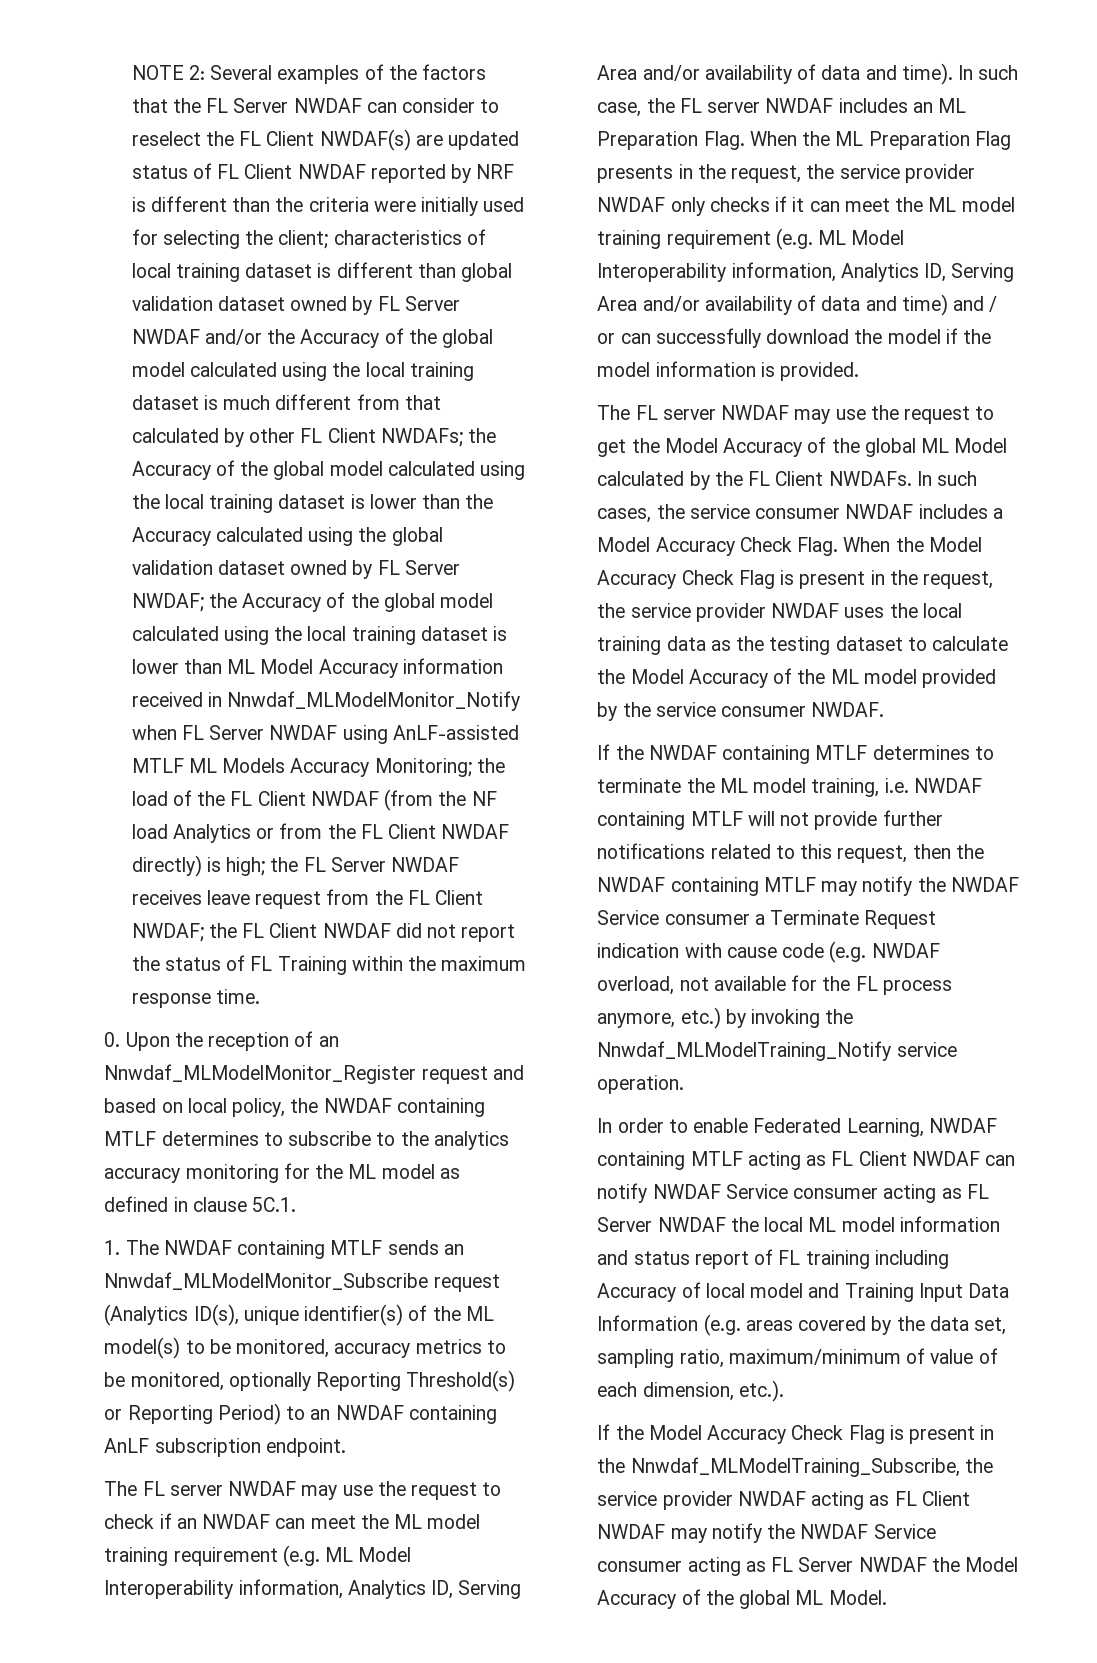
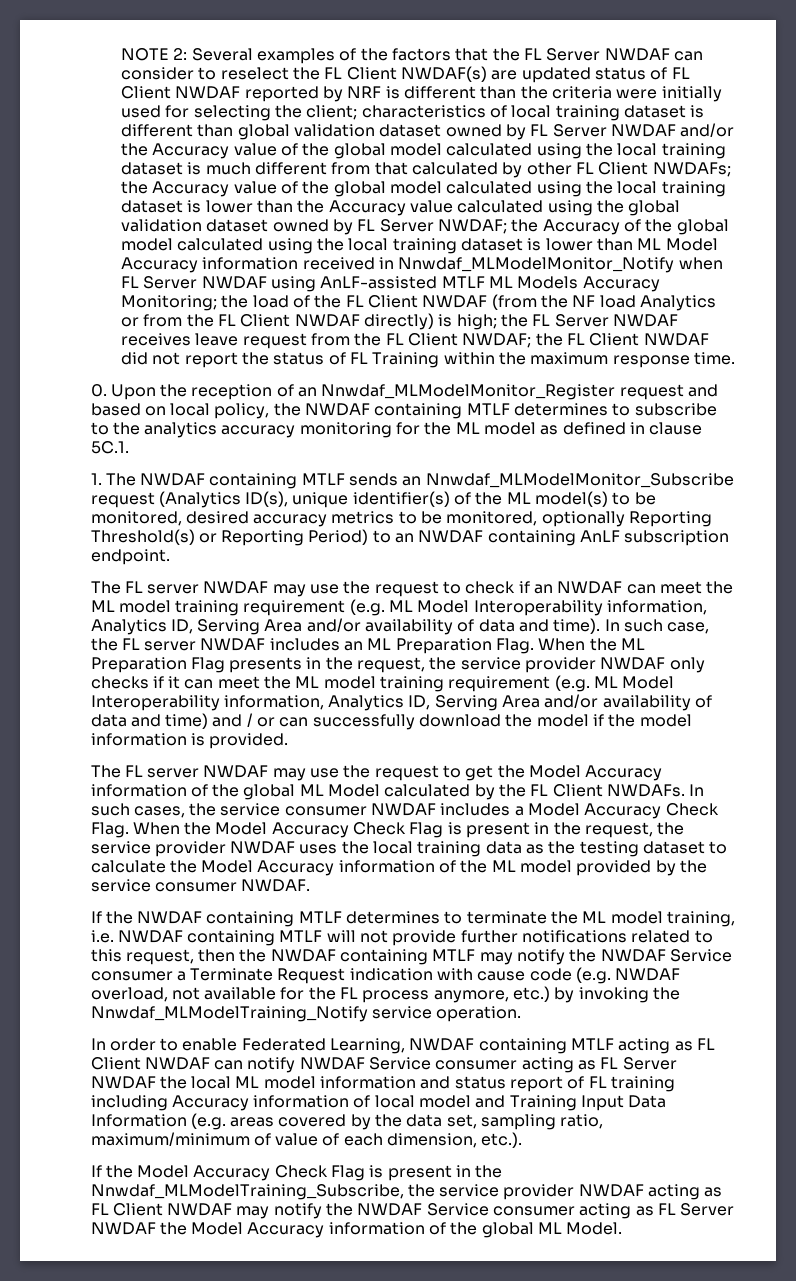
- characteristics of local training dataset is different than global validation dataset owned by FL Server NWDAF and/or the Accuracy of the global model calculated using the local training dataset is much different from that calculated by other FL Client NWDAFs;
+ characteristics of local training dataset is different than global validation dataset owned by FL Server NWDAF and/or the Accuracy value of the global model calculated using the local training dataset is much different from that calculated by other FL Client NWDAFs;
- the Accuracy of the global model calculated using the local training dataset is lower than the Accuracy calculated using the global validation dataset owned by FL Server NWDAF;
+ the Accuracy value of the global model calculated using the local training dataset is lower than the Accuracy value calculated using the global validation dataset owned by FL Server NWDAF;
- 1. The NWDAF containing MTLF sends an Nnwdaf_MLModelMonitor_Subscribe request (Analytics ID(s), unique identifier(s) of the ML model(s) to be monitored, accuracy metrics to be monitored, optionally Reporting Threshold(s) or Reporting Period) to an NWDAF containing AnLF subscription endpoint.
+ 1. The NWDAF containing MTLF sends an Nnwdaf_MLModelMonitor_Subscribe request (Analytics ID(s), unique identifier(s) of the ML model(s) to be monitored, desired accuracy metrics to be monitored, optionally Reporting Threshold(s) or Reporting Period) to an NWDAF containing AnLF subscription endpoint.
- The FL server NWDAF may use the request to get the Model Accuracy of the global ML Model calculated by the FL Client NWDAFs.
+ The FL server NWDAF may use the request to get the Model Accuracy information of the global ML Model calculated by the FL Client NWDAFs.
- When the Model Accuracy Check Flag is present in the request, the service provider NWDAF uses the local training data as the testing dataset to calculate the Model Accuracy of the ML model provided by the service consumer NWDAF.
+ When the Model Accuracy Check Flag is present in the request, the service provider NWDAF uses the local training data as the testing dataset to calculate the Model Accuracy information of the ML model provided by the service consumer NWDAF.
- In order to enable Federated Learning, NWDAF containing MTLF acting as FL Client NWDAF can notify NWDAF Service consumer acting as FL Server NWDAF the local ML model information and status report of FL training including Accuracy of local model and Training Input Data Information (e.g. areas covered by the data set, sampling ratio, maximum/minimum of value of each dimension, etc.).
+ In order to enable Federated Learning, NWDAF containing MTLF acting as FL Client NWDAF can notify NWDAF Service consumer acting as FL Server NWDAF the local ML model information and status report of FL training including Accuracy information of local model and Training Input Data Information (e.g. areas covered by the data set, sampling ratio, maximum/minimum of value of each dimension, etc.).
- If the Model Accuracy Check Flag is present in the Nnwdaf_MLModelTraining_Subscribe, the service provider NWDAF acting as FL Client NWDAF may notify the NWDAF Service consumer acting as FL Server NWDAF the Model Accuracy of the global ML Model.
+ If the Model Accuracy Check Flag is present in the Nnwdaf_MLModelTraining_Subscribe, the service provider NWDAF acting as FL Client NWDAF may notify the NWDAF Service consumer acting as FL Server NWDAF the Model Accuracy information of the global ML Model.

